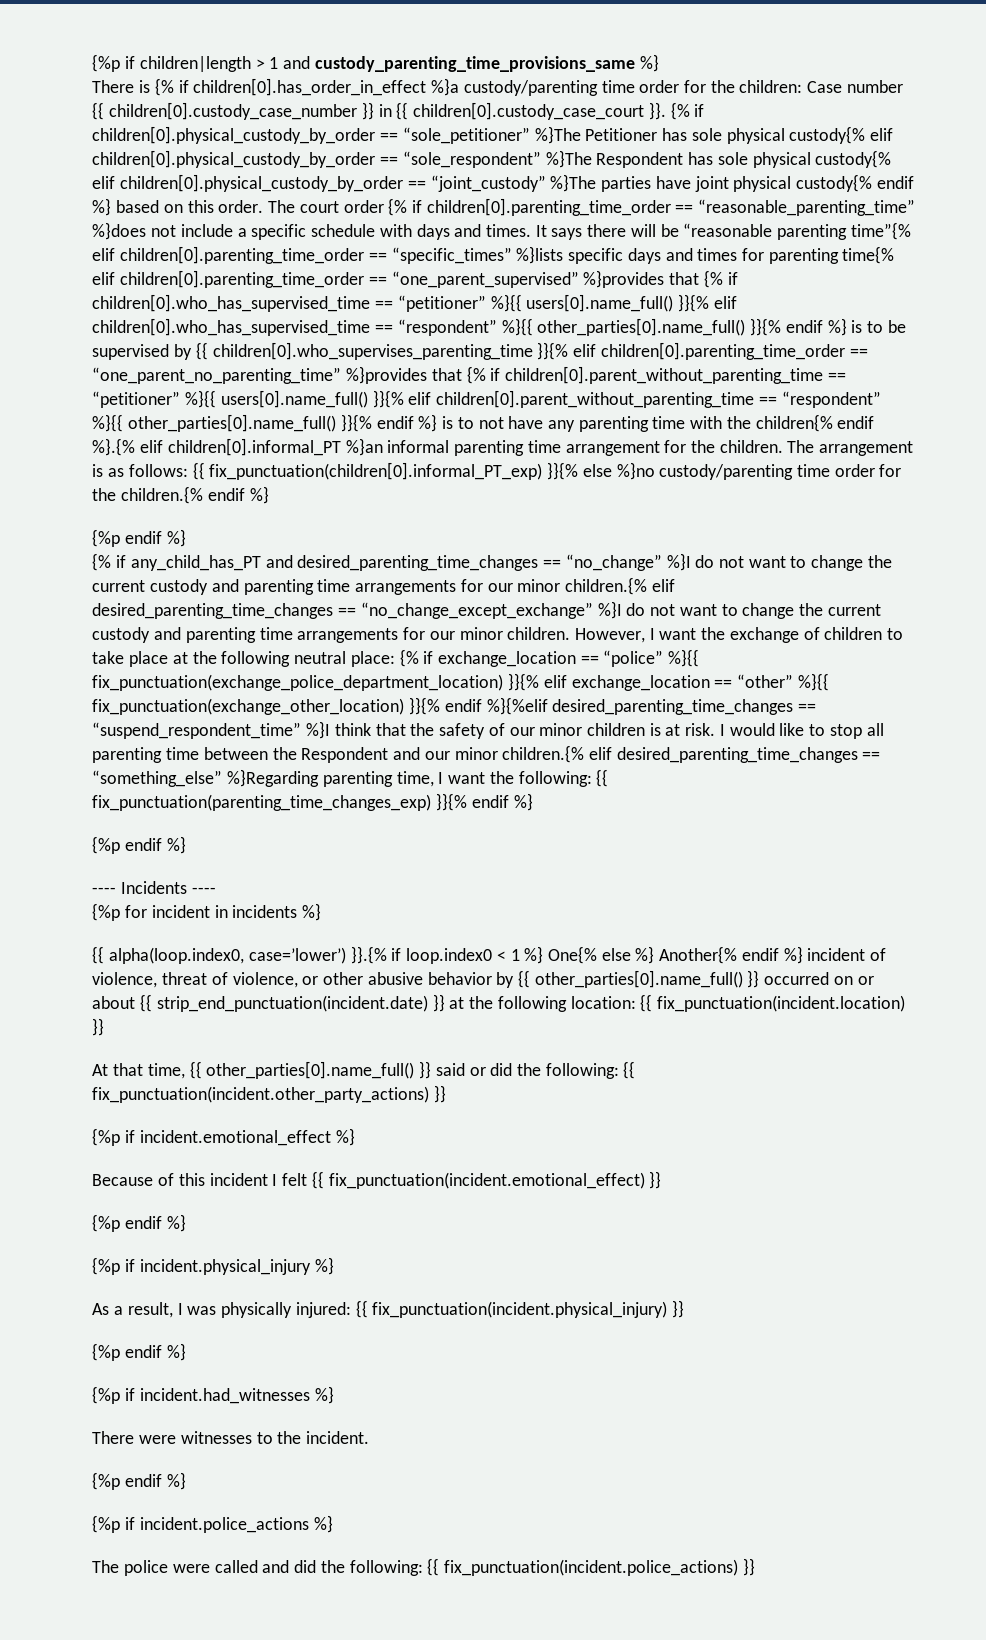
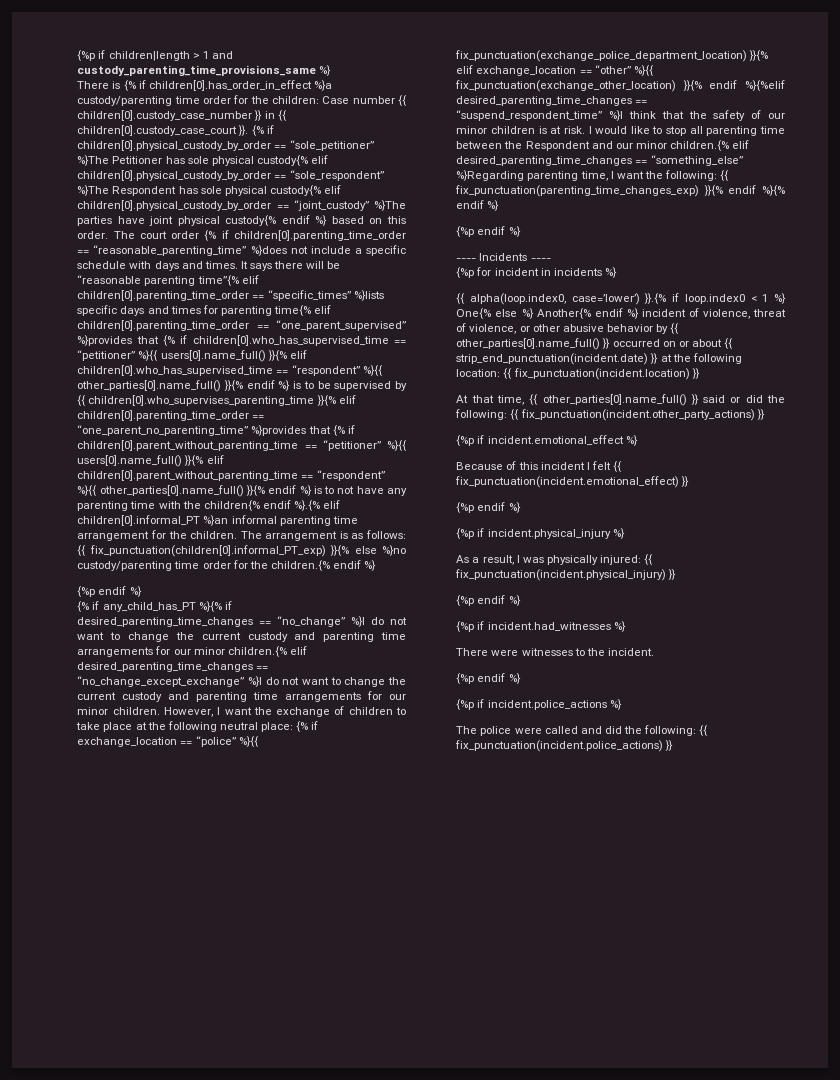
- {% if any_child_has_PT and desired_parenting_time_changes == “no_change” %}I do not want to change the current custody and parenting time arrangements for our minor children.{% elif desired_parenting_time_changes == “no_change_except_exchange” %}I do not want to change the current custody and parenting time arrangements for our minor children.
+ {% if any_child_has_PT %}{% if desired_parenting_time_changes == “no_change” %}I do not want to change the current custody and parenting time arrangements for our minor children.{% elif desired_parenting_time_changes == “no_change_except_exchange” %}I do not want to change the current custody and parenting time arrangements for our minor children.
- I would like to stop all parenting time between the Respondent and our minor children.{% elif desired_parenting_time_changes == “something_else” %}Regarding parenting time, I want the following: {{ fix_punctuation(parenting_time_changes_exp) }}{% endif %}
+ I would like to stop all parenting time between the Respondent and our minor children.{% elif desired_parenting_time_changes == “something_else” %}Regarding parenting time, I want the following: {{ fix_punctuation(parenting_time_changes_exp) }}{% endif %}{% endif %}

